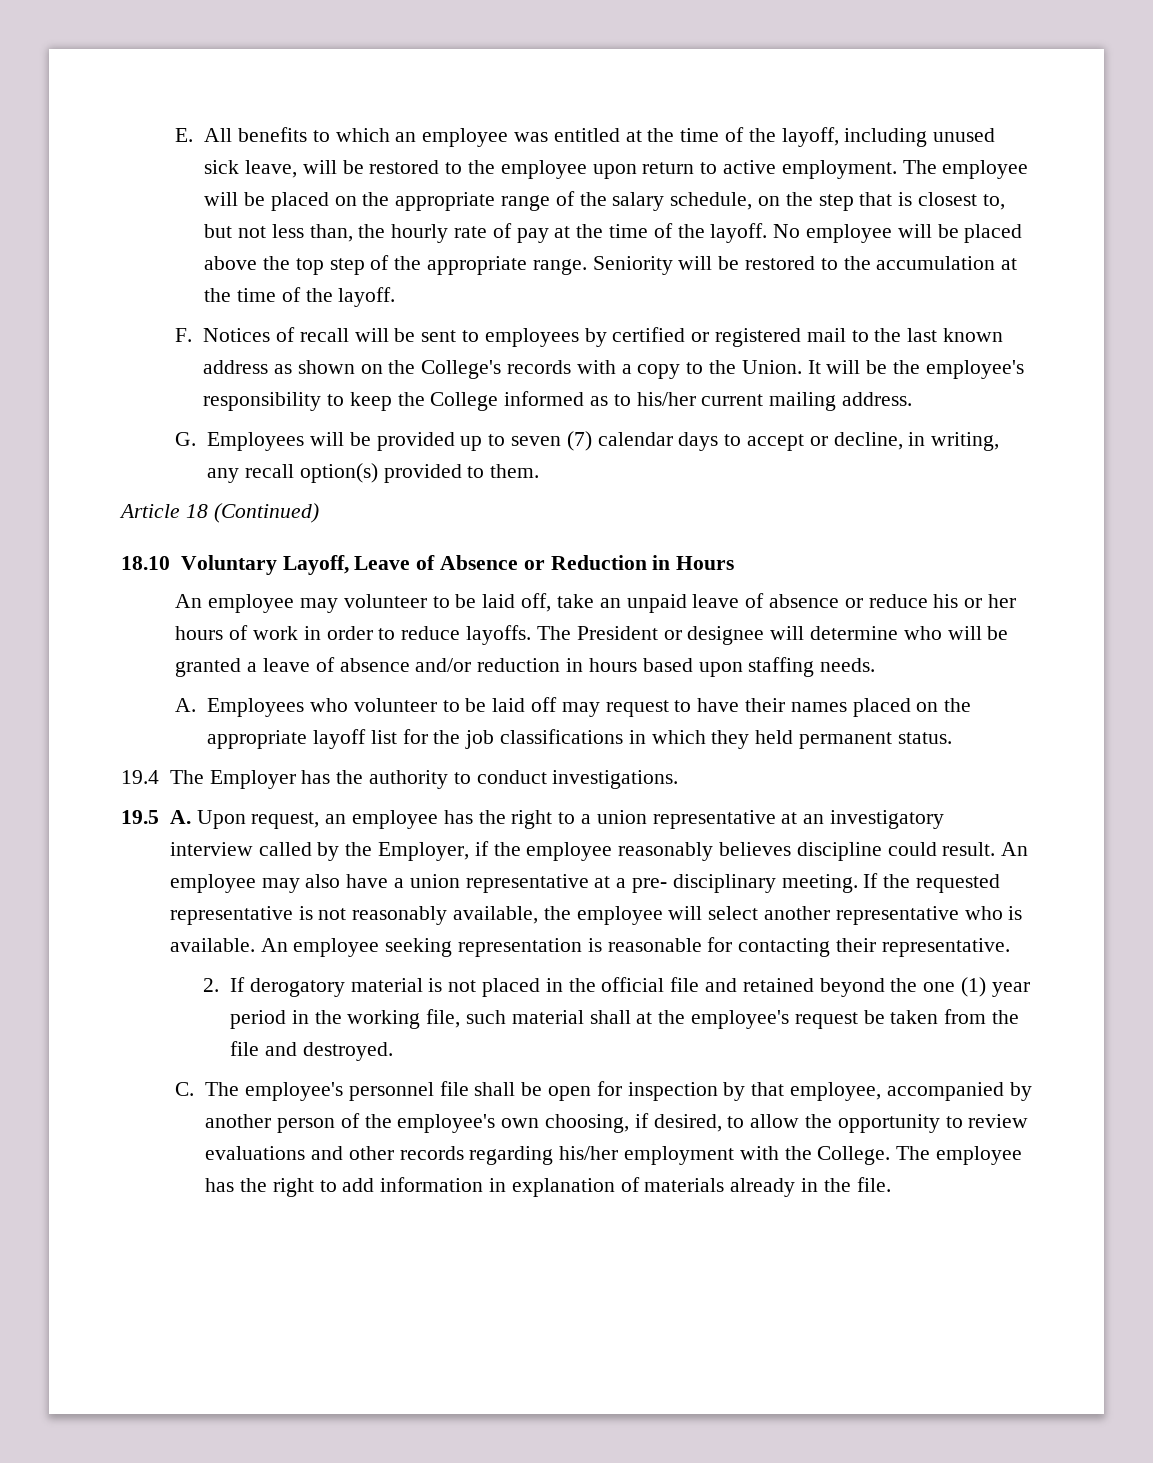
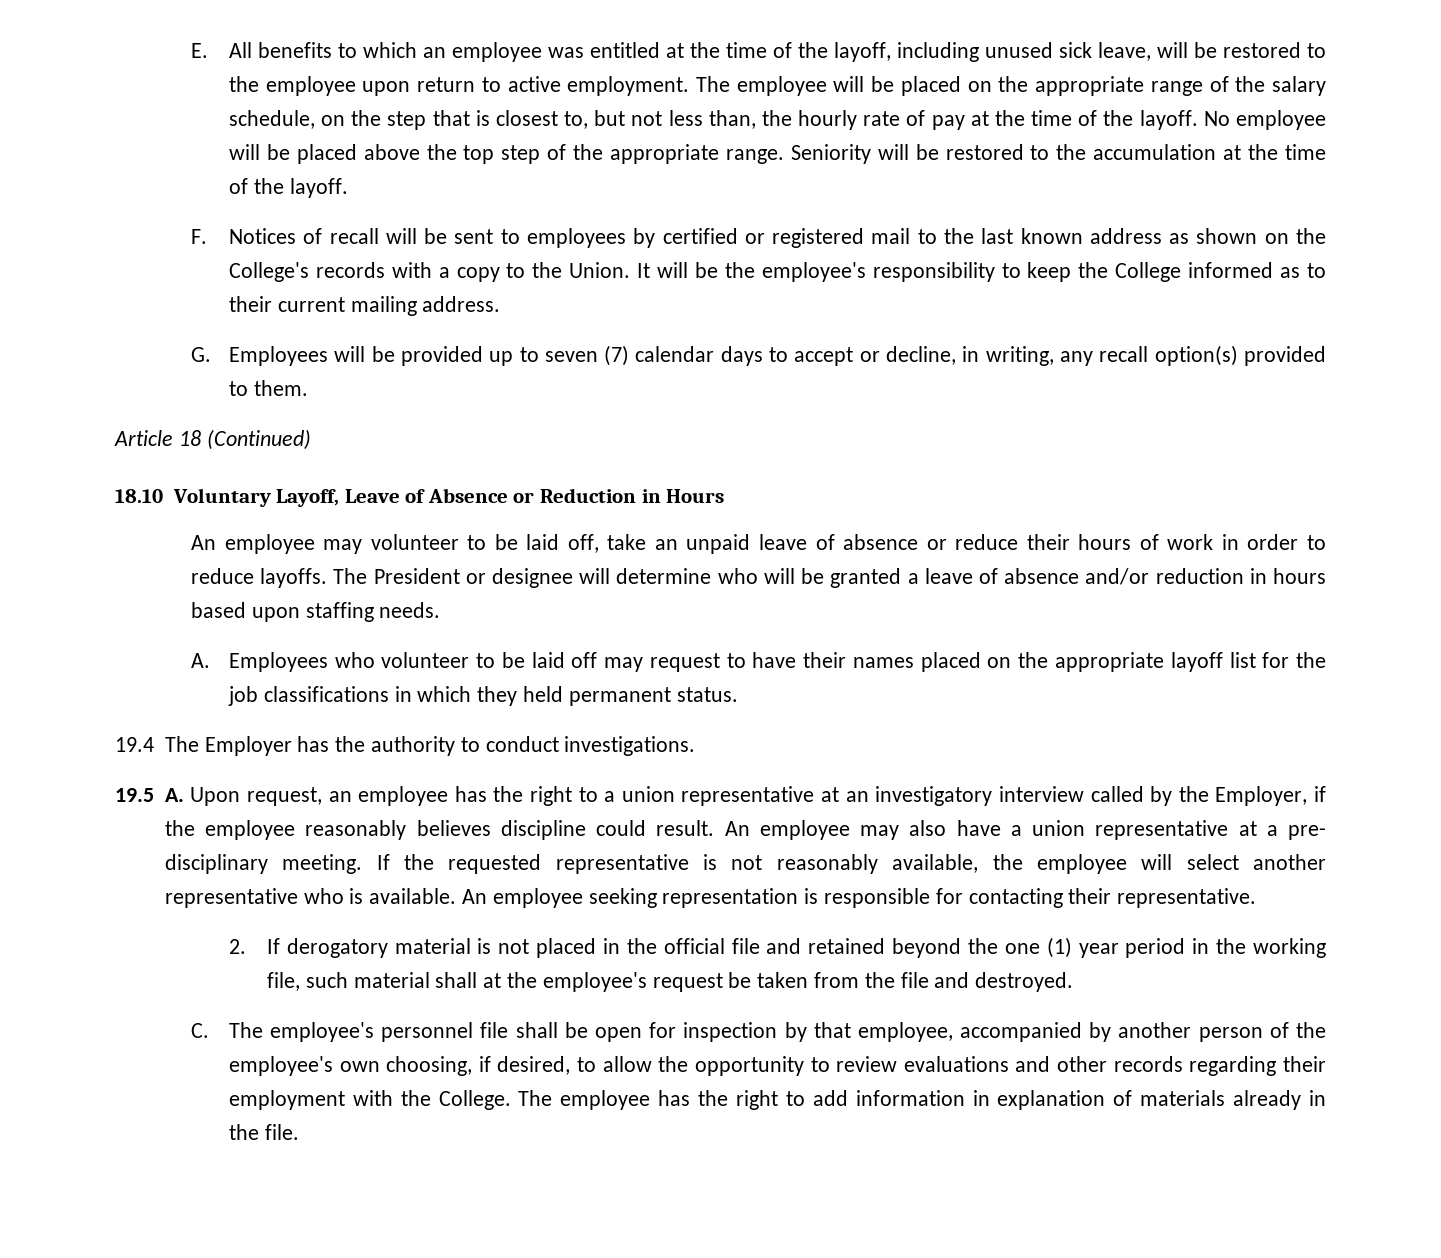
- It will be the employee's responsibility to keep the College informed as to his/her current mailing address.
+ It will be the employee's responsibility to keep the College informed as to their current mailing address.
- An employee may volunteer to be laid off, take an unpaid leave of absence or reduce his or her hours of work in order to reduce layoffs.
+ An employee may volunteer to be laid off, take an unpaid leave of absence or reduce their hours of work in order to reduce layoffs.
- An employee seeking representation is reasonable for contacting their representative.
+ An employee seeking representation is responsible for contacting their representative.
- C. The employee's personnel file shall be open for inspection by that employee, accompanied by another person of the employee's own choosing, if desired, to allow the opportunity to review evaluations and other records regarding his/her employment with the College.
+ C. The employee's personnel file shall be open for inspection by that employee, accompanied by another person of the employee's own choosing, if desired, to allow the opportunity to review evaluations and other records regarding their employment with the College.

